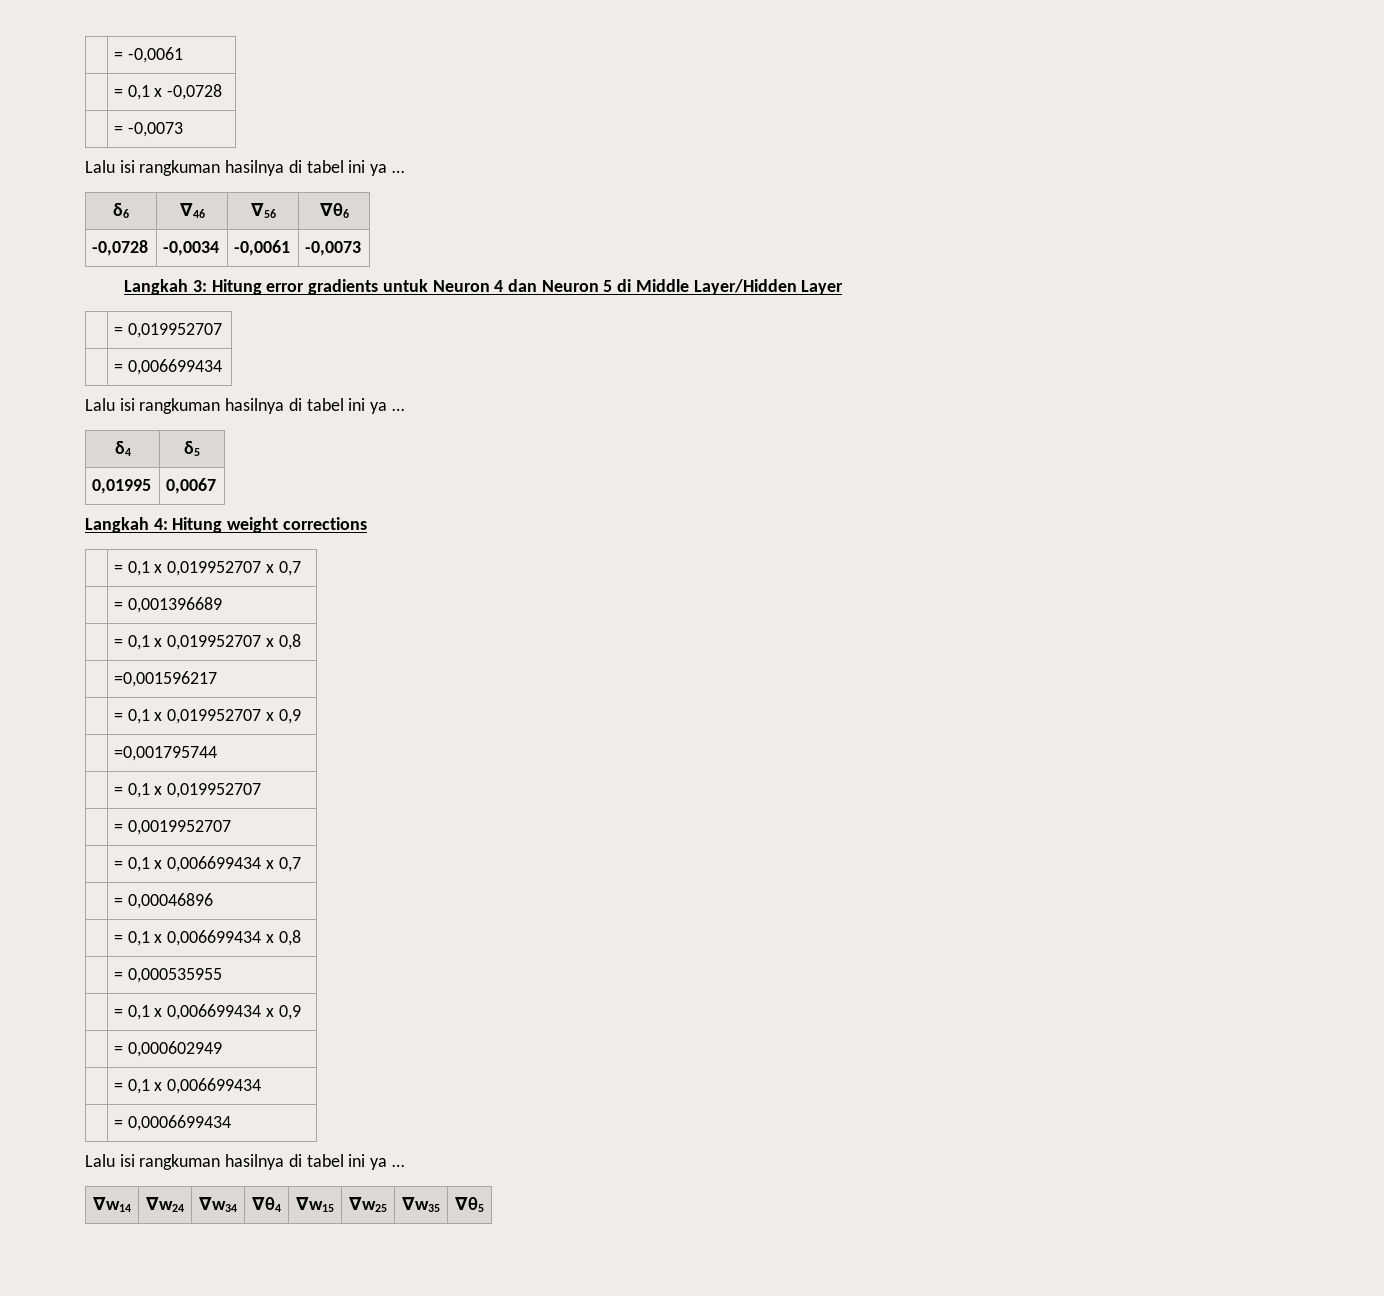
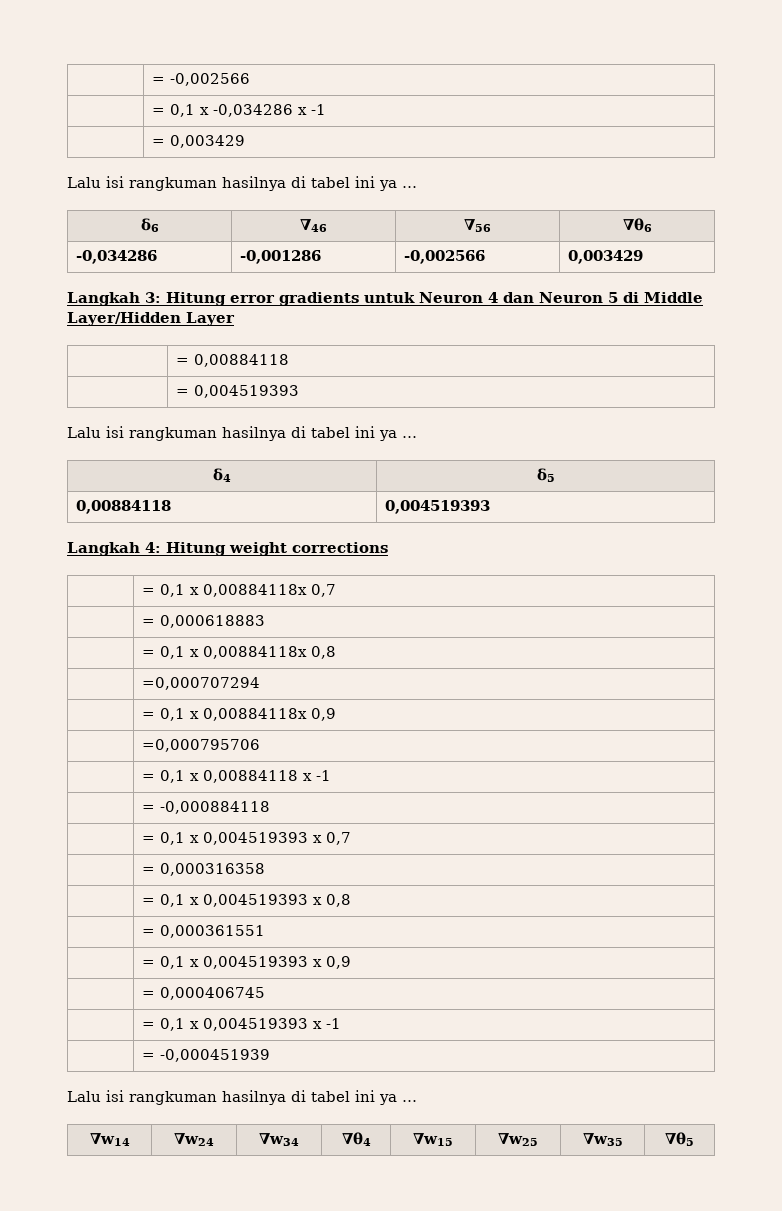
- | = -0,0061
- | = 0,1 x -0,0728
- | = -0,0073
+ | = -0,002566
+ | = 0,1 x -0,034286 x -1
+ | = 0,003429
- -0,0728 | -0,0034 | -0,0061 | -0,0073
+ -0,034286 | -0,001286 | -0,002566 | 0,003429
- | = 0,019952707
- | = 0,006699434
+ | = 0,00884118
+ | = 0,004519393
- 0,01995 | 0,0067
+ 0,00884118 | 0,004519393
- | = 0,1 x 0,019952707 x 0,7
- | = 0,001396689
- | = 0,1 x 0,019952707 x 0,8
- | =0,001596217
- | = 0,1 x 0,019952707 x 0,9
- | =0,001795744
- | = 0,1 x 0,019952707
- | = 0,0019952707
- | = 0,1 x 0,006699434 x 0,7
- | = 0,00046896
- | = 0,1 x 0,006699434 x 0,8
- | = 0,000535955
- | = 0,1 x 0,006699434 x 0,9
- | = 0,000602949
- | = 0,1 x 0,006699434
- | = 0,0006699434
+ | = 0,1 x 0,00884118x 0,7
+ | = 0,000618883
+ | = 0,1 x 0,00884118x 0,8
+ | =0,000707294
+ | = 0,1 x 0,00884118x 0,9
+ | =0,000795706
+ | = 0,1 x 0,00884118 x -1
+ | = -0,000884118
+ | = 0,1 x 0,004519393 x 0,7
+ | = 0,000316358
+ | = 0,1 x 0,004519393 x 0,8
+ | = 0,000361551
+ | = 0,1 x 0,004519393 x 0,9
+ | = 0,000406745
+ | = 0,1 x 0,004519393 x -1
+ | = -0,000451939

